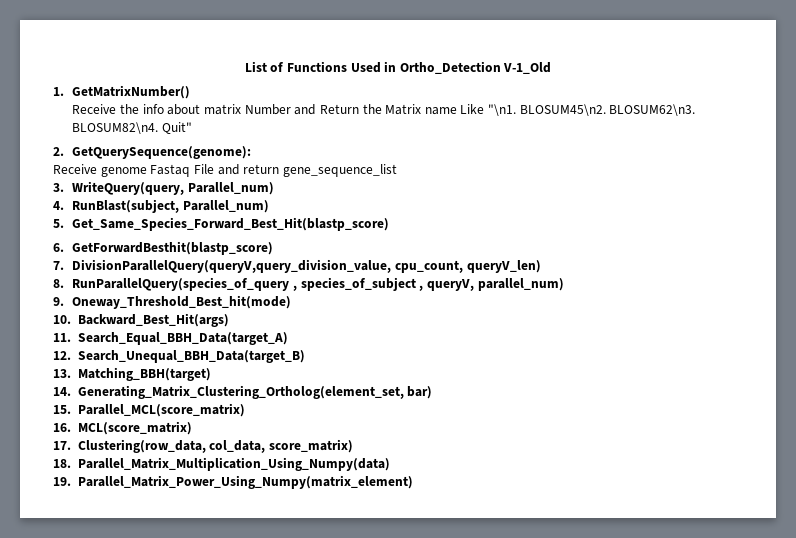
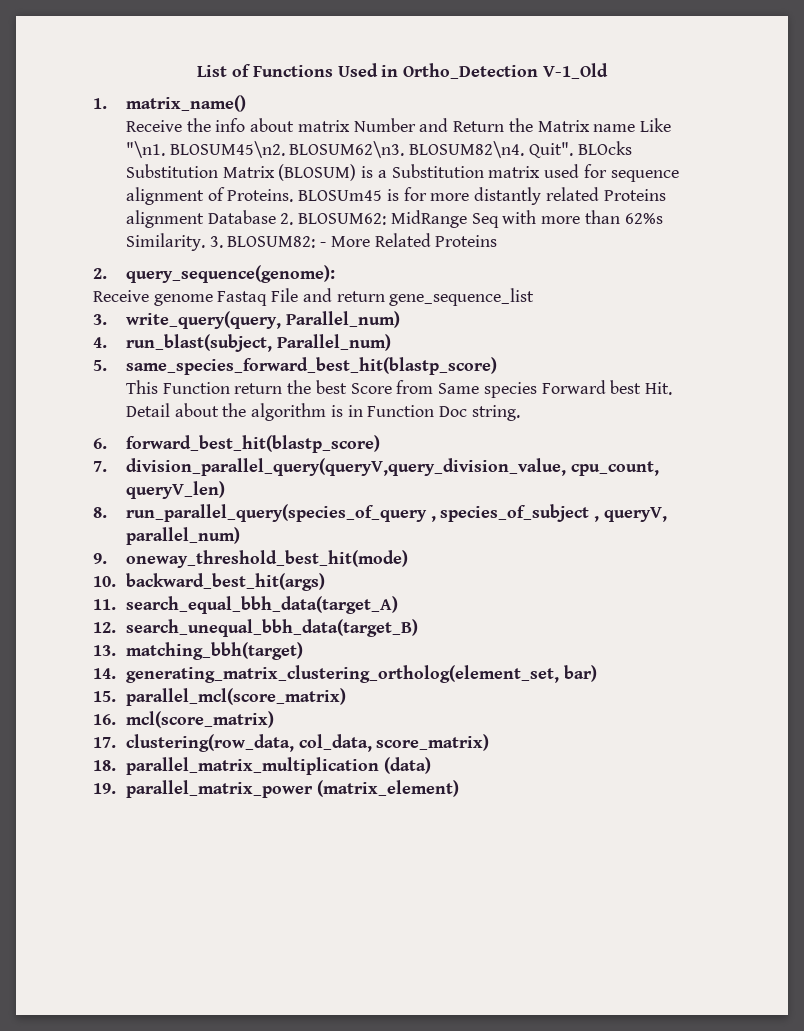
- 1. GetMatrixNumber()
+ 1. matrix_name()
- Quit"
- 2. GetQuerySequence(genome):
+ Quit". BLOcks Substitution Matrix (BLOSUM) is a Substitution matrix used for sequence alignment of Proteins. BLOSUm45 is for more distantly related Proteins alignment Database 2. BLOSUM62: MidRange Seq with more than 62%s Similarity. 3. BLOSUM82: - More Related Proteins
+ 2. query_sequence(genome):
- 3. WriteQuery(query, Parallel_num)
+ 3. write_query(query, Parallel_num)
- 4. RunBlast(subject, Parallel_num)
+ 4. run_blast(subject, Parallel_num)
- 5. Get_Same_Species_Forward_Best_Hit(blastp_score)
+ 5. same_species_forward_best_hit(blastp_score)
+ This Function return the best Score from Same species Forward best Hit. Detail about the algorithm is in Function Doc string.
- 6. GetForwardBesthit(blastp_score)
+ 6. forward_best_hit(blastp_score)
- 7. DivisionParallelQuery(queryV,query_division_value, cpu_count, queryV_len)
+ 7. division_parallel_query(queryV,query_division_value, cpu_count, queryV_len)
- 8. RunParallelQuery(species_of_query , species_of_subject , queryV, parallel_num)
+ 8. run_parallel_query(species_of_query , species_of_subject , queryV, parallel_num)
- 9. Oneway_Threshold_Best_hit(mode)
+ 9. oneway_threshold_best_hit(mode)
- 10. Backward_Best_Hit(args)
+ 10. backward_best_hit(args)
- 11. Search_Equal_BBH_Data(target_A)
+ 11. search_equal_bbh_data(target_A)
- 12. Search_Unequal_BBH_Data(target_B)
+ 12. search_unequal_bbh_data(target_B)
- 13. Matching_BBH(target)
+ 13. matching_bbh(target)
- 14. Generating_Matrix_Clustering_Ortholog(element_set, bar)
+ 14. generating_matrix_clustering_ortholog(element_set, bar)
- 15. Parallel_MCL(score_matrix)
+ 15. parallel_mcl(score_matrix)
- 16. MCL(score_matrix)
+ 16. mcl(score_matrix)
- 17. Clustering(row_data, col_data, score_matrix)
+ 17. clustering(row_data, col_data, score_matrix)
- 18. Parallel_Matrix_Multiplication_Using_Numpy(data)
+ 18. parallel_matrix_multiplication (data)
- 19. Parallel_Matrix_Power_Using_Numpy(matrix_element)
+ 19. parallel_matrix_power (matrix_element)

